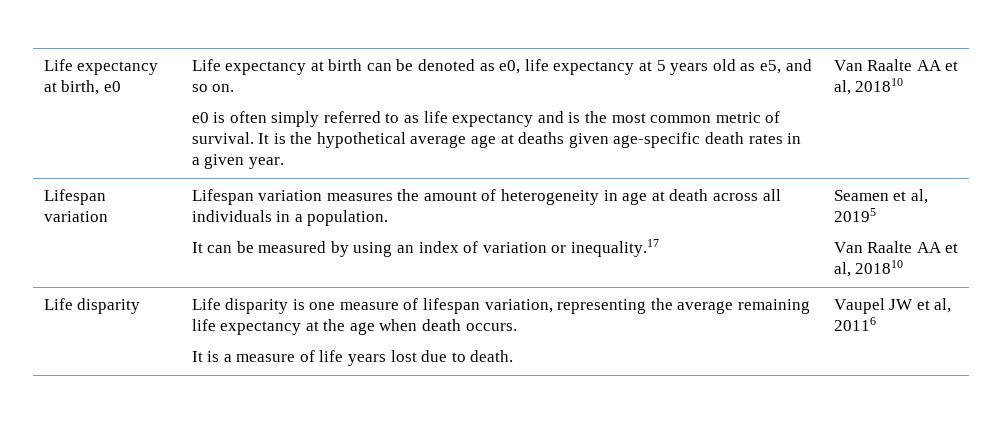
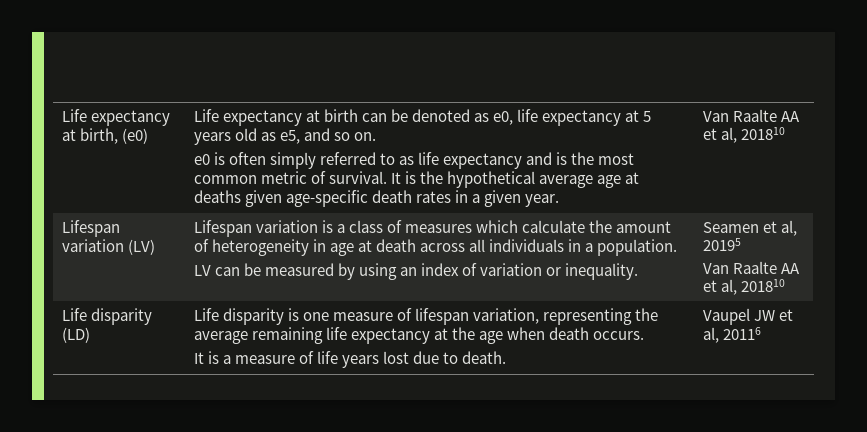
- Life expectancy at birth, e0
+ Life expectancy at birth, (e0)
- Lifespan variation | Lifespan variation measures the amount of heterogeneity in age at death across all individuals in a population.
+ Lifespan variation (LV) | Lifespan variation is a class of measures which calculate the amount of heterogeneity in age at death across all individuals in a population.
- It can be measured by using an index of variation or inequality.17
+ LV can be measured by using an index of variation or inequality.
- Life disparity | Life disparity is one measure of lifespan variation, representing the average remaining life expectancy at the age when death occurs.
+ Life disparity (LD) | Life disparity is one measure of lifespan variation, representing the average remaining life expectancy at the age when death occurs.

